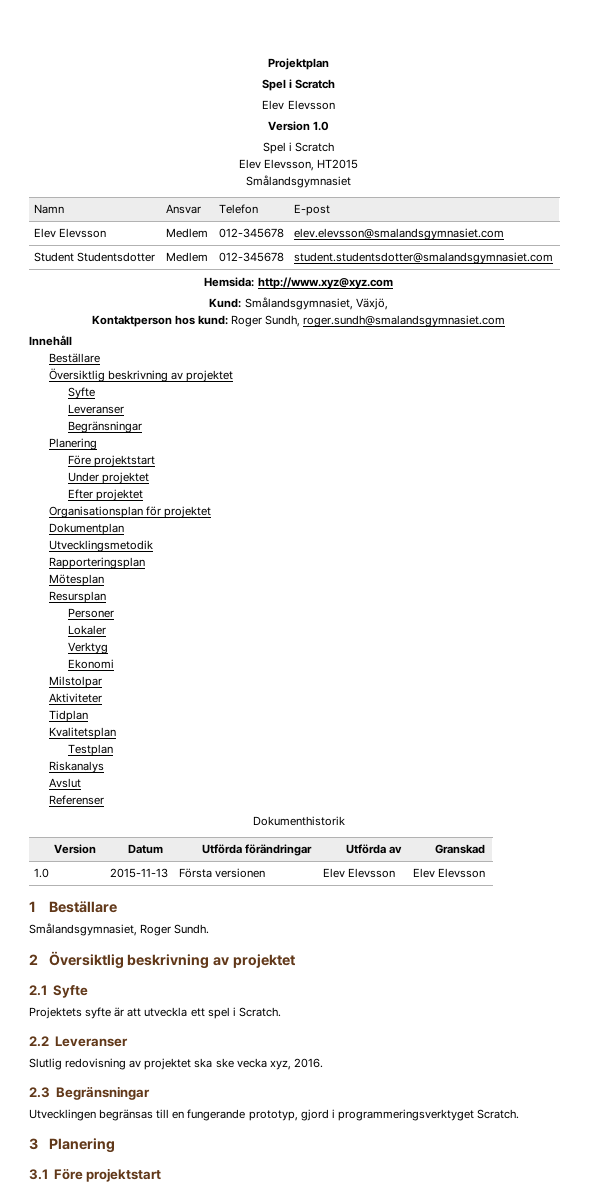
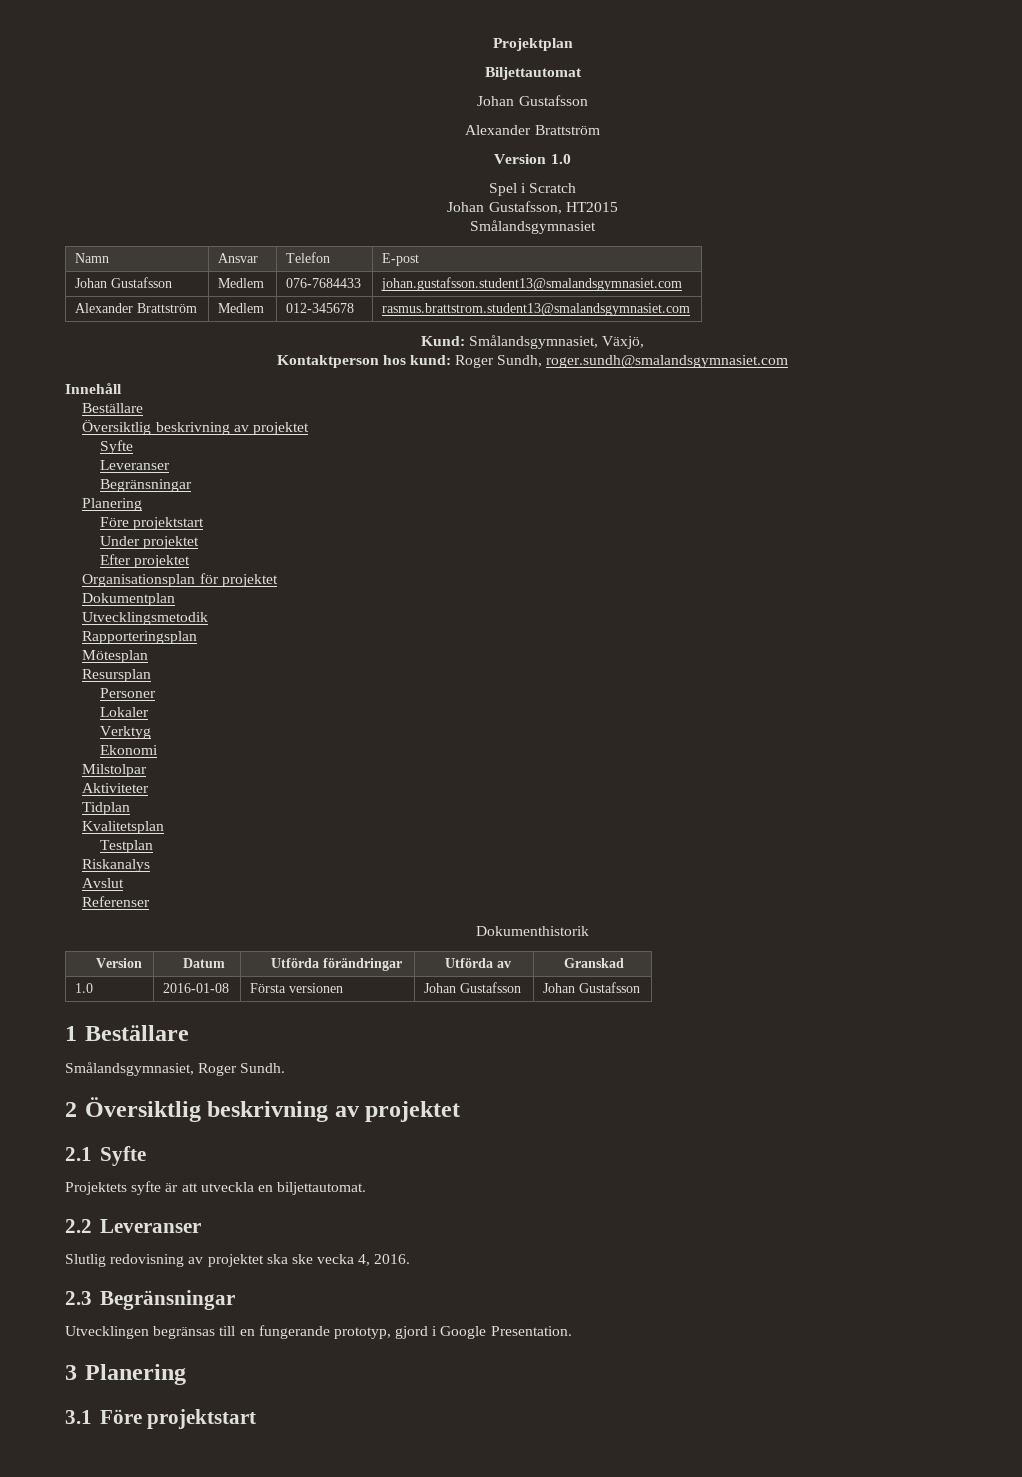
  Projektplan
- Spel i Scratch
- Elev Elevsson
+ Biljettautomat
+ Johan Gustafsson
+ Alexander Brattström
- Elev Elevsson, HT2015
+ Johan Gustafsson, HT2015
- Elev Elevsson | Medlem | 012-345678 | elev.elevsson@smalandsgymnasiet.com
- Student Studentsdotter | Medlem | 012-345678 | student.studentsdotter@smalandsgymnasiet.com
- Hemsida: http://www.xyz@xyz.com
+ Johan Gustafsson | Medlem | 076-7684433 | johan.gustafsson.student13@smalandsgymnasiet.com
+ Alexander Brattström | Medlem | 012-345678 | rasmus.brattstrom.student13@smalandsgymnasiet.com
- 1.0 | 2015-11-13 | Första versionen | Elev Elevsson | Elev Elevsson
+ 1.0 | 2016-01-08 | Första versionen | Johan Gustafsson | Johan Gustafsson
- Projektets syfte är att utveckla ett spel i Scratch.
+ Projektets syfte är att utveckla en biljettautomat.
- Slutlig redovisning av projektet ska ske vecka xyz, 2016.
+ Slutlig redovisning av projektet ska ske vecka 4, 2016.
- Utvecklingen begränsas till en fungerande prototyp, gjord i programmeringsverktyget Scratch.
+ Utvecklingen begränsas till en fungerande prototyp, gjord i Google Presentation.

